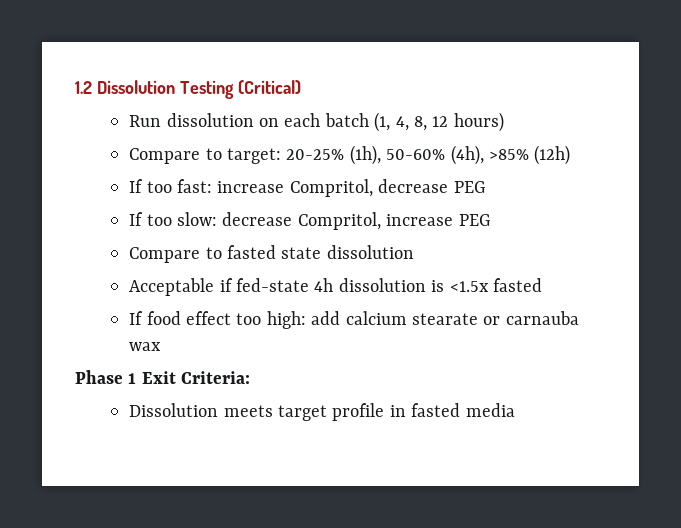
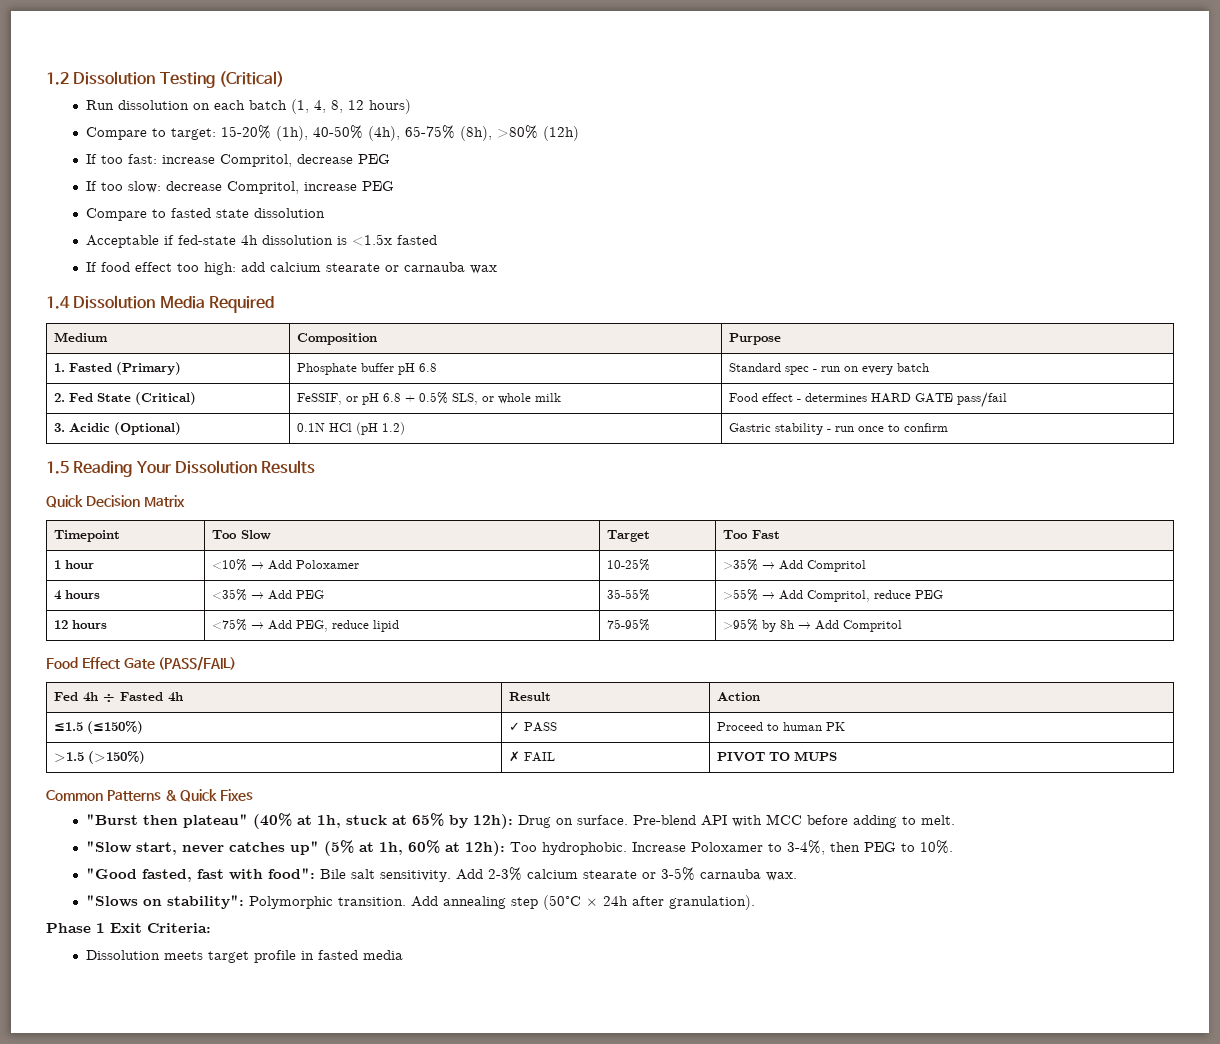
- Compare to target: 20-25% (1h), 50-60% (4h), >85% (12h)
+ Compare to target: 15-20% (1h), 40-50% (4h), 65-75% (8h), >80% (12h)
+ 1.4 Dissolution Media Required
+ Medium | Composition | Purpose
+ 1. Fasted (Primary) | Phosphate buffer pH 6.8 | Standard spec - run on every batch
+ 2. Fed State (Critical) | FeSSIF, or pH 6.8 + 0.5% SLS, or whole milk | Food effect - determines HARD GATE pass/fail
+ 3. Acidic (Optional) | 0.1N HCl (pH 1.2) | Gastric stability - run once to confirm
+ 1.5 Reading Your Dissolution Results
+ Quick Decision Matrix
+ Timepoint | Too Slow | Target | Too Fast
+ 1 hour | <10% → Add Poloxamer | 10-25% | >35% → Add Compritol
+ 4 hours | <35% → Add PEG | 35-55% | >55% → Add Compritol, reduce PEG
+ 12 hours | <75% → Add PEG, reduce lipid | 75-95% | >95% by 8h → Add Compritol
+ Food Effect Gate (PASS/FAIL)
+ Fed 4h ÷ Fasted 4h | Result | Action
+ ≤1.5 (≤150%) | ✓ PASS | Proceed to human PK
+ >1.5 (>150%) | ✗ FAIL | PIVOT TO MUPS
+ Common Patterns & Quick Fixes
+ "Burst then plateau" (40% at 1h, stuck at 65% by 12h): Drug on surface. Pre-blend API with MCC before adding to melt.
+ "Slow start, never catches up" (5% at 1h, 60% at 12h): Too hydrophobic. Increase Poloxamer to 3-4%, then PEG to 10%.
+ "Good fasted, fast with food": Bile salt sensitivity. Add 2-3% calcium stearate or 3-5% carnauba wax.
+ "Slows on stability": Polymorphic transition. Add annealing step (50°C × 24h after granulation).

